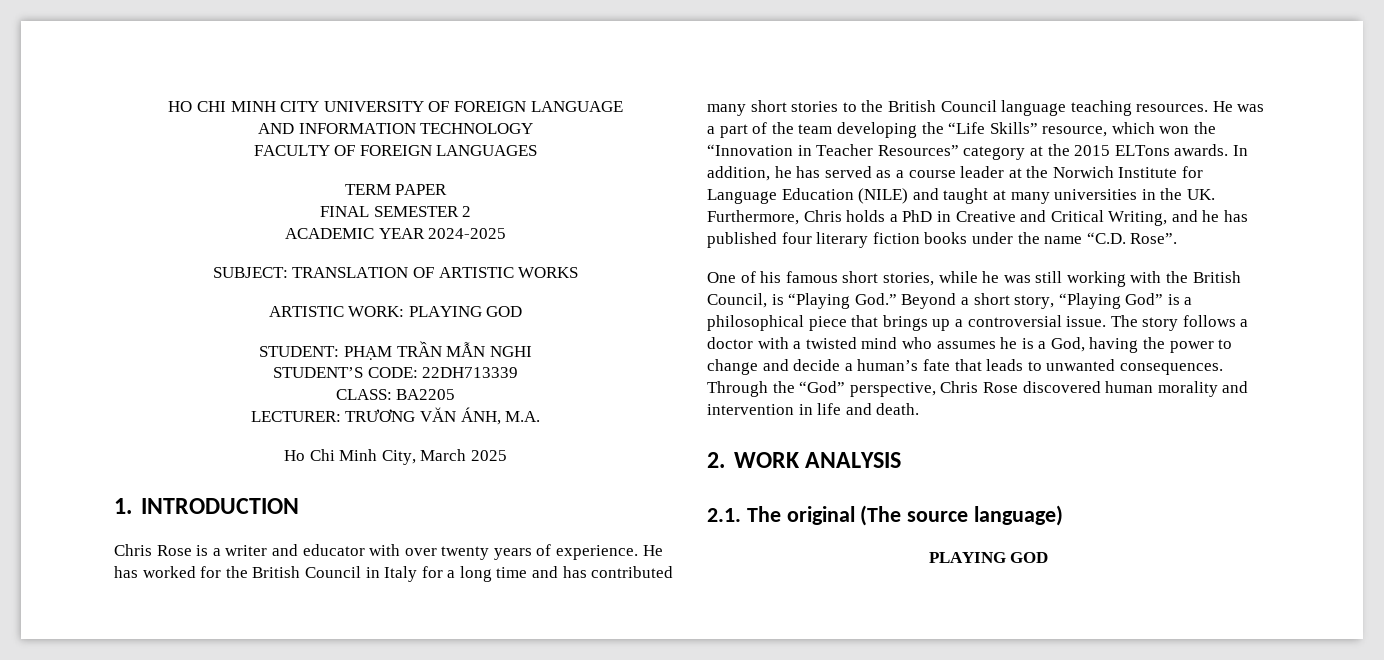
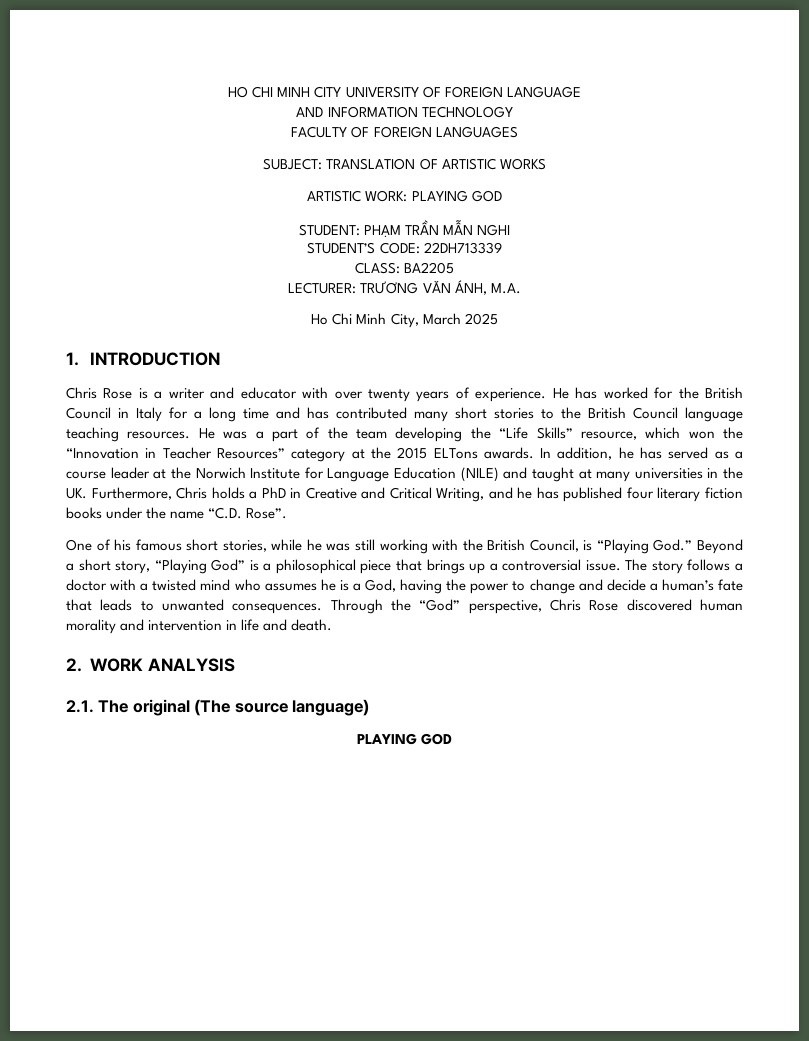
- TERM PAPER
- FINAL SEMESTER 2
- ACADEMIC YEAR 2024-2025

